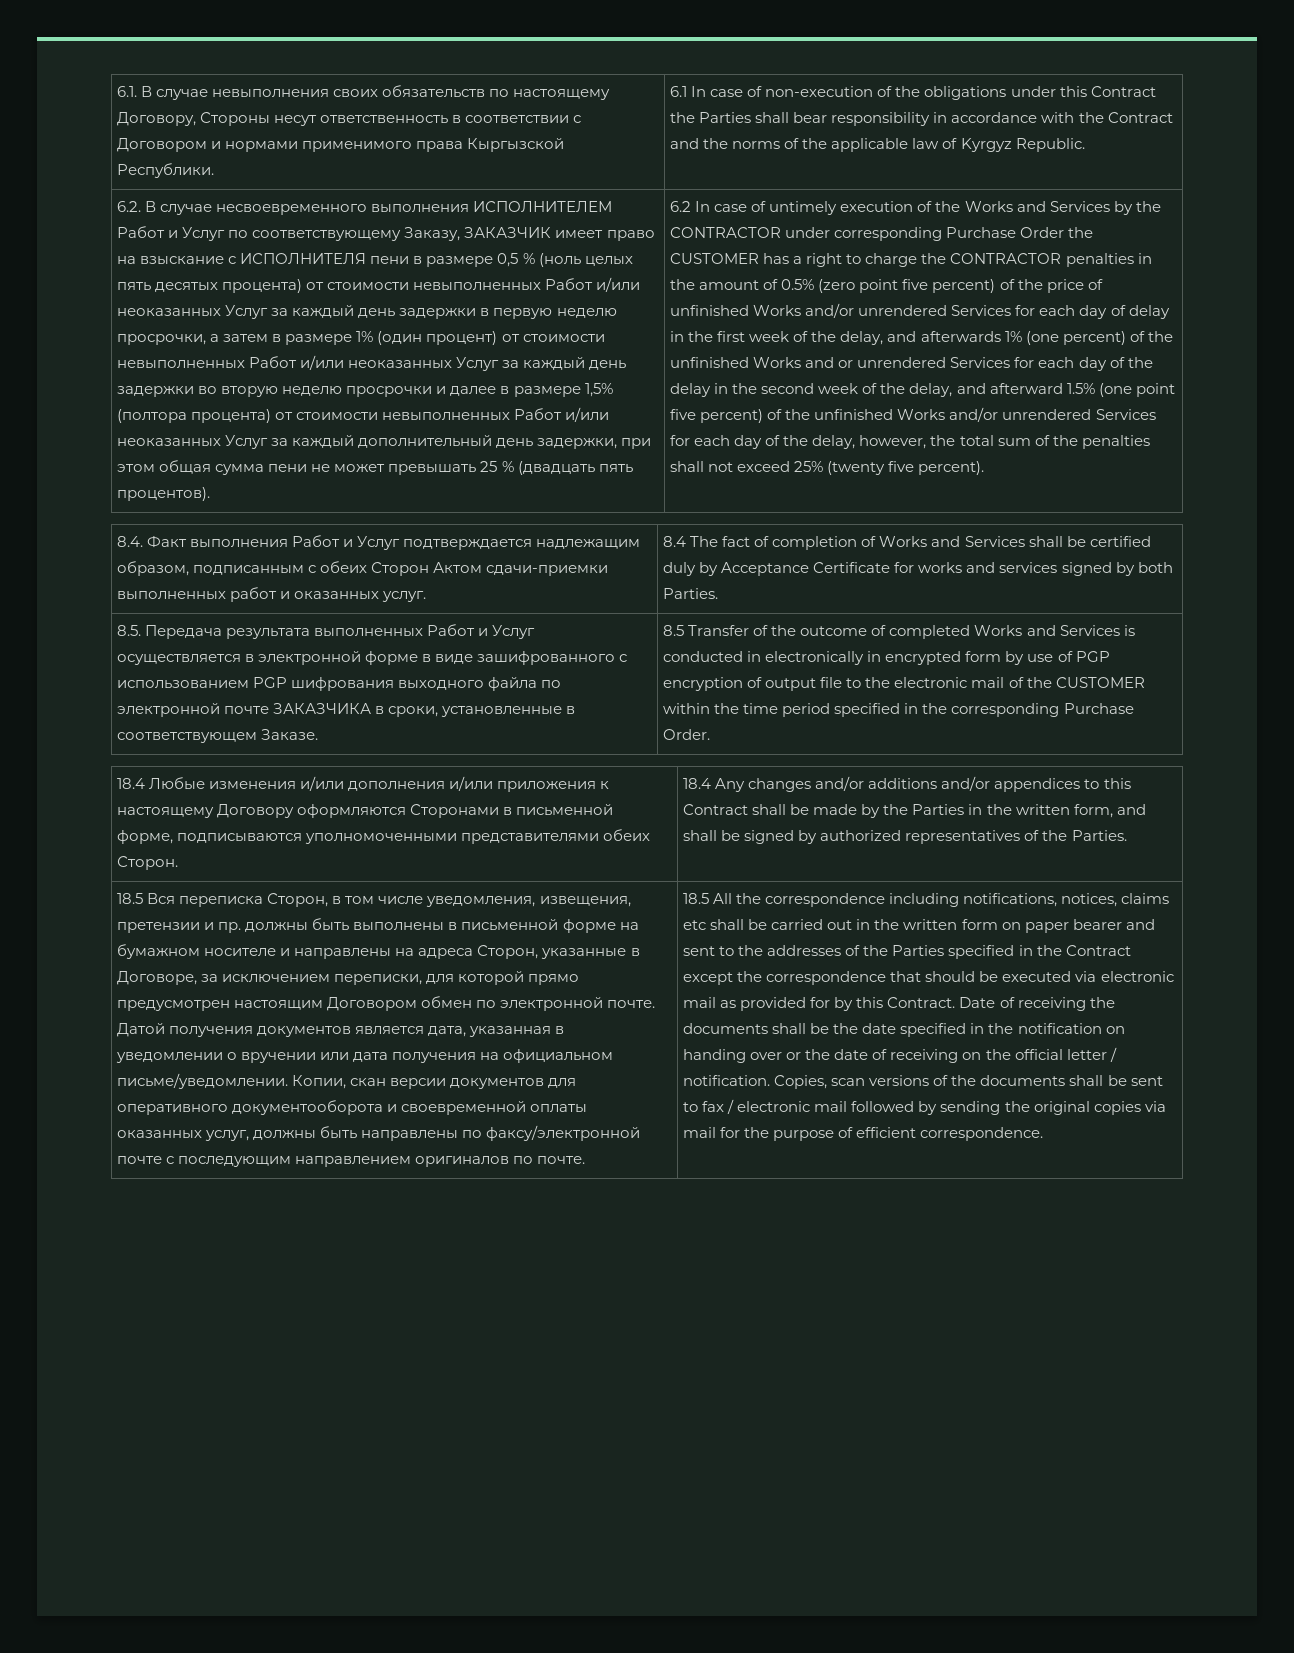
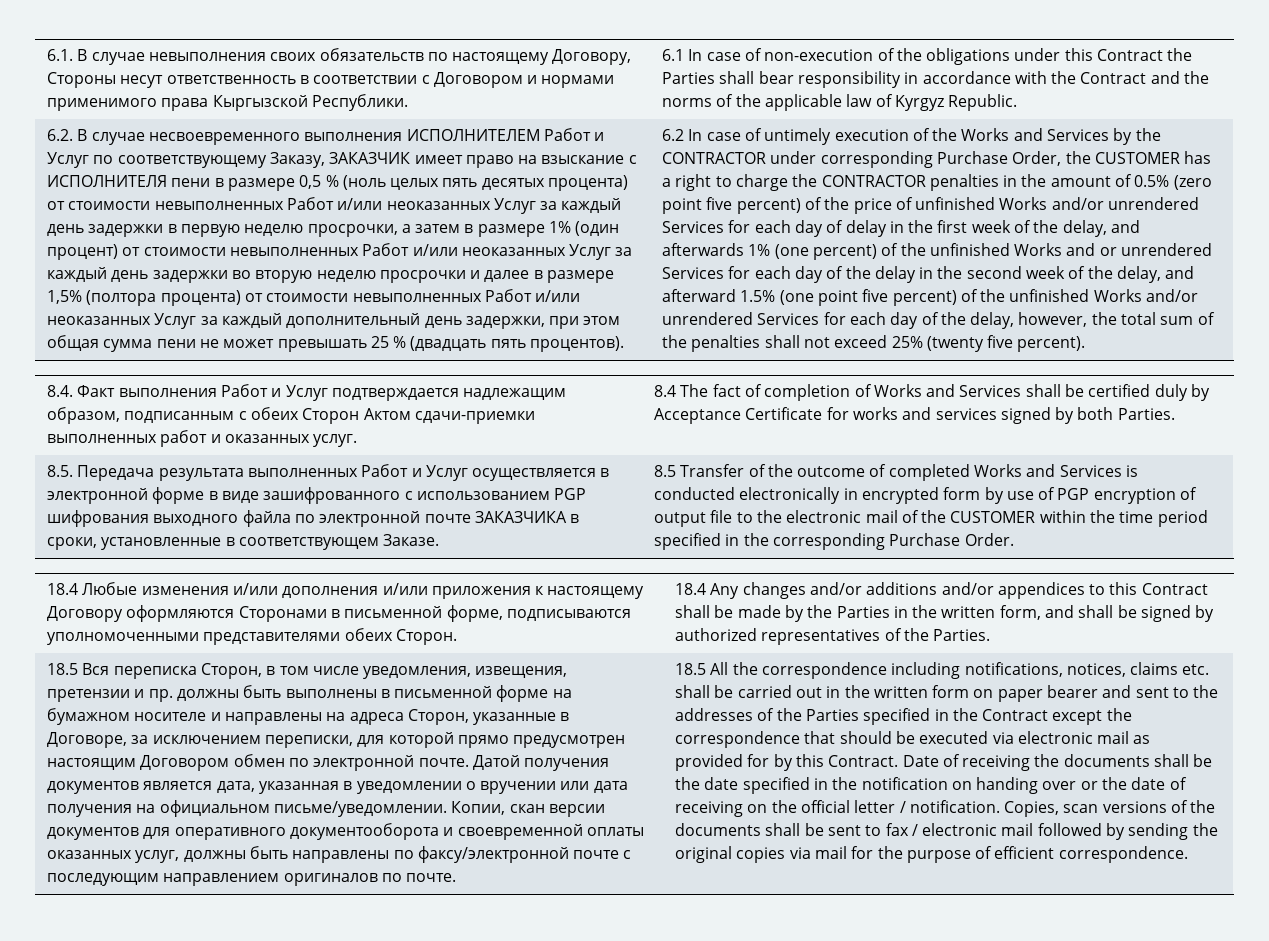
- 6.2 In case of untimely execution of the Works and Services by the CONTRACTOR under corresponding Purchase Order the CUSTOMER has a right to charge the CONTRACTOR penalties in the amount of 0.5% (zero point five percent) of the price of unfinished Works and/or unrendered Services for each day of delay in the first week of the delay, and afterwards 1% (one percent) of the unfinished Works and or unrendered Services for each day of the delay in the second week of the delay, and afterward 1.5% (one point five percent) of the unfinished Works and/or unrendered Services for each day of the delay, however, the total sum of the penalties shall not exceed 25% (twenty five percent).
+ 6.2 In case of untimely execution of the Works and Services by the CONTRACTOR under corresponding Purchase Order, the CUSTOMER has a right to charge the CONTRACTOR penalties in the amount of 0.5% (zero point five percent) of the price of unfinished Works and/or unrendered Services for each day of delay in the first week of the delay, and afterwards 1% (one percent) of the unfinished Works and or unrendered Services for each day of the delay in the second week of the delay, and afterward 1.5% (one point five percent) of the unfinished Works and/or unrendered Services for each day of the delay, however, the total sum of the penalties shall not exceed 25% (twenty five percent).
- 8.5 Transfer of the outcome of completed Works and Services is conducted in electronically in encrypted form by use of PGP encryption of output file to the electronic mail of the CUSTOMER within the time period specified in the corresponding Purchase Order.
+ 8.5 Transfer of the outcome of completed Works and Services is conducted electronically in encrypted form by use of PGP encryption of output file to the electronic mail of the CUSTOMER within the time period specified in the corresponding Purchase Order.
- 18.5 All the correspondence including notifications, notices, claims etc shall be carried out in the written form on paper bearer and sent to the addresses of the Parties specified in the Contract except the correspondence that should be executed via electronic mail as provided for by this Contract.
+ 18.5 All the correspondence including notifications, notices, claims etc. shall be carried out in the written form on paper bearer and sent to the addresses of the Parties specified in the Contract except the correspondence that should be executed via electronic mail as provided for by this Contract.

